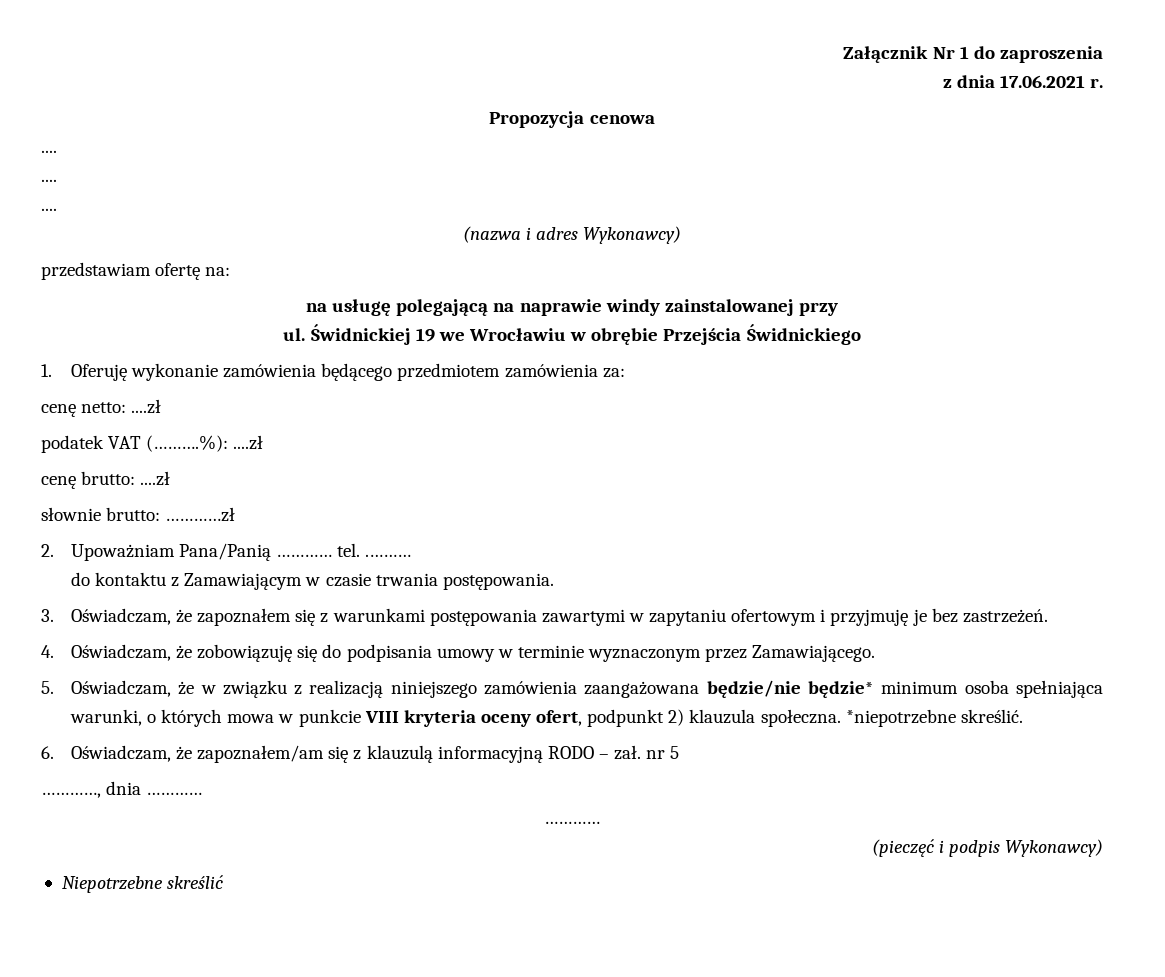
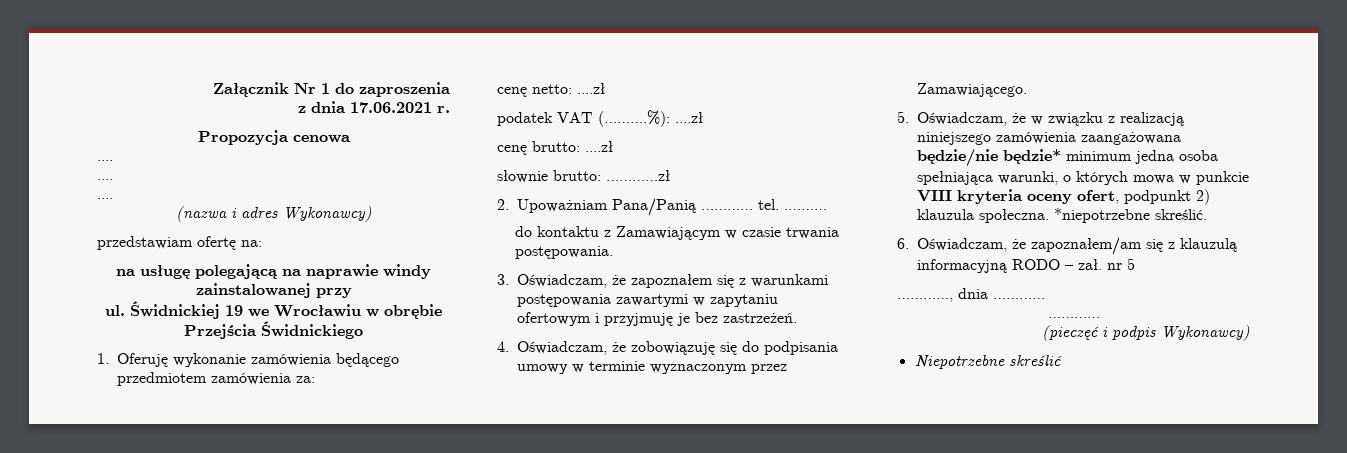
- 5. Oświadczam, że w związku z realizacją niniejszego zamówienia zaangażowana będzie/nie będzie* minimum osoba spełniająca warunki, o których mowa w punkcie VIII kryteria oceny ofert, podpunkt 2) klauzula społeczna.
+ 5. Oświadczam, że w związku z realizacją niniejszego zamówienia zaangażowana będzie/nie będzie* minimum jedna osoba spełniająca warunki, o których mowa w punkcie VIII kryteria oceny ofert, podpunkt 2) klauzula społeczna.

